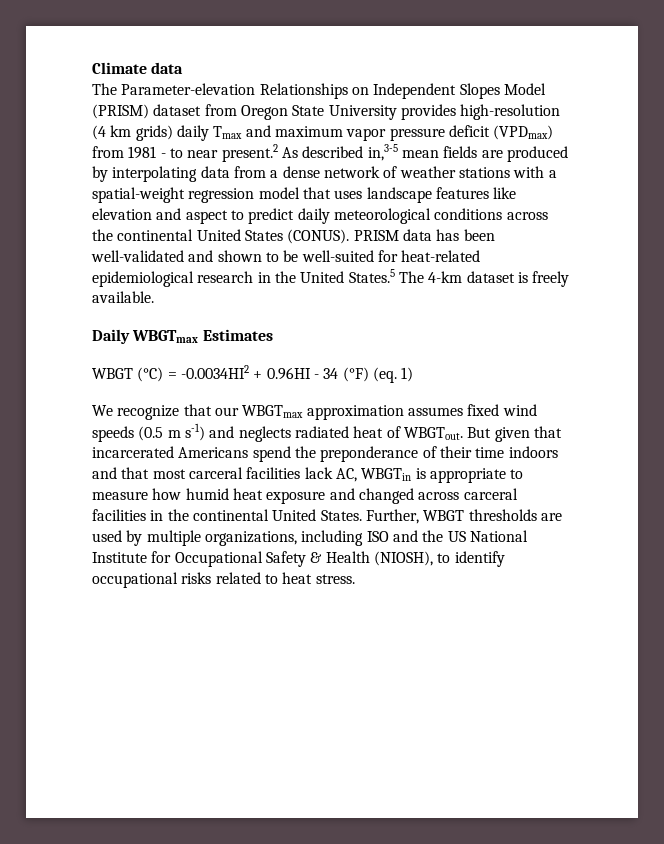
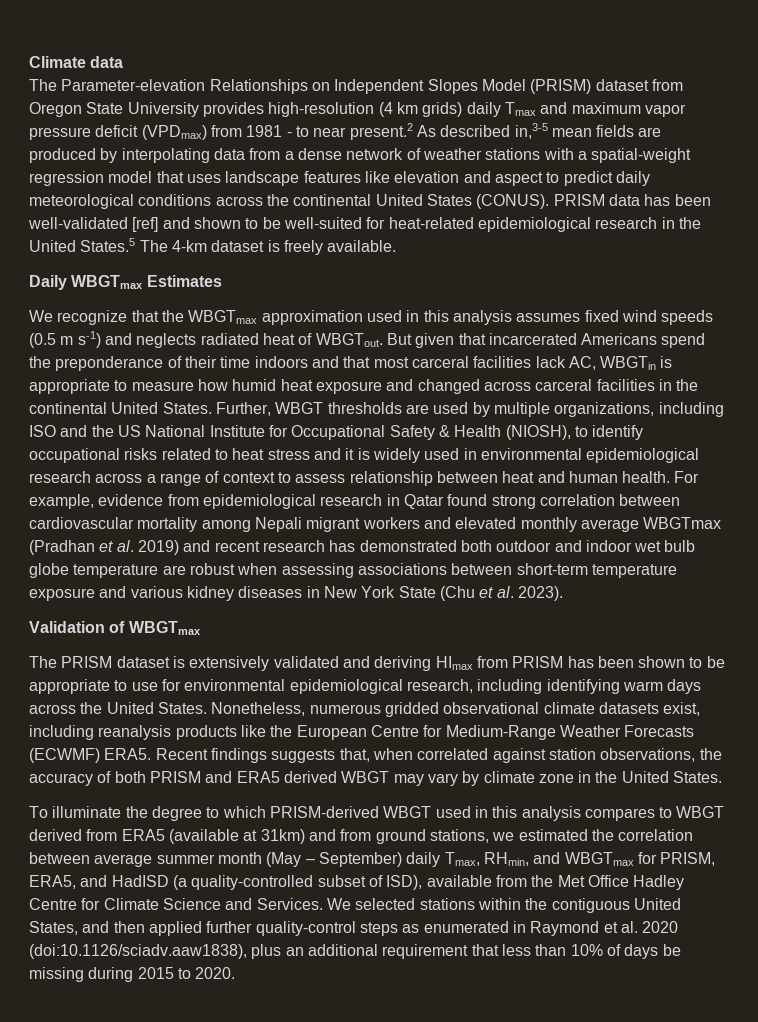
- PRISM data has been well-validated and shown to be well-suited for heat-related epidemiological research in the United States.5 The 4-km dataset is freely available.
+ PRISM data has been well-validated [ref] and shown to be well-suited for heat-related epidemiological research in the United States.5 The 4-km dataset is freely available.
- WBGT (°C) = -0.0034HI2 + 0.96HI - 34 (°F) (eq. 1)
- We recognize that our WBGTmax approximation assumes fixed wind speeds (0.5 m s-1) and neglects radiated heat of WBGTout.
+ We recognize that the WBGTmax approximation used in this analysis assumes fixed wind speeds (0.5 m s-1) and neglects radiated heat of WBGTout.
- Further, WBGT thresholds are used by multiple organizations, including ISO and the US National Institute for Occupational Safety & Health (NIOSH), to identify occupational risks related to heat stress.
+ Further, WBGT thresholds are used by multiple organizations, including ISO and the US National Institute for Occupational Safety & Health (NIOSH), to identify occupational risks related to heat stress and it is widely used in environmental epidemiological research across a range of context to assess relationship between heat and human health. For example, evidence from epidemiological research in Qatar found strong correlation between cardiovascular mortality among Nepali migrant workers and elevated monthly average WBGTmax (Pradhan et al. 2019) and recent research has demonstrated both outdoor and indoor wet bulb globe temperature are robust when assessing associations between short-term temperature exposure and various kidney diseases in New York State (Chu et al. 2023).
+ Validation of WBGTmax
+ The PRISM dataset is extensively validated and deriving HImax from PRISM has been shown to be appropriate to use for environmental epidemiological research, including identifying warm days across the United States. Nonetheless, numerous gridded observational climate datasets exist, including reanalysis products like the European Centre for Medium-Range Weather Forecasts (ECWMF) ERA5. Recent findings suggests that, when correlated against station observations, the accuracy of both PRISM and ERA5 derived WBGT may vary by climate zone in the United States.
+ To illuminate the degree to which PRISM-derived WBGT used in this analysis compares to WBGT derived from ERA5 (available at 31km) and from ground stations, we estimated the correlation between average summer month (May – September) daily Tmax, RHmin, and WBGTmax for PRISM, ERA5, and HadISD (a quality-controlled subset of ISD), available from the Met Office Hadley Centre for Climate Science and Services. We selected stations within the contiguous United States, and then applied further quality-control steps as enumerated in Raymond et al. 2020 (doi:10.1126/sciadv.aaw1838), plus an additional requirement that less than 10% of days be missing during 2015 to 2020.

